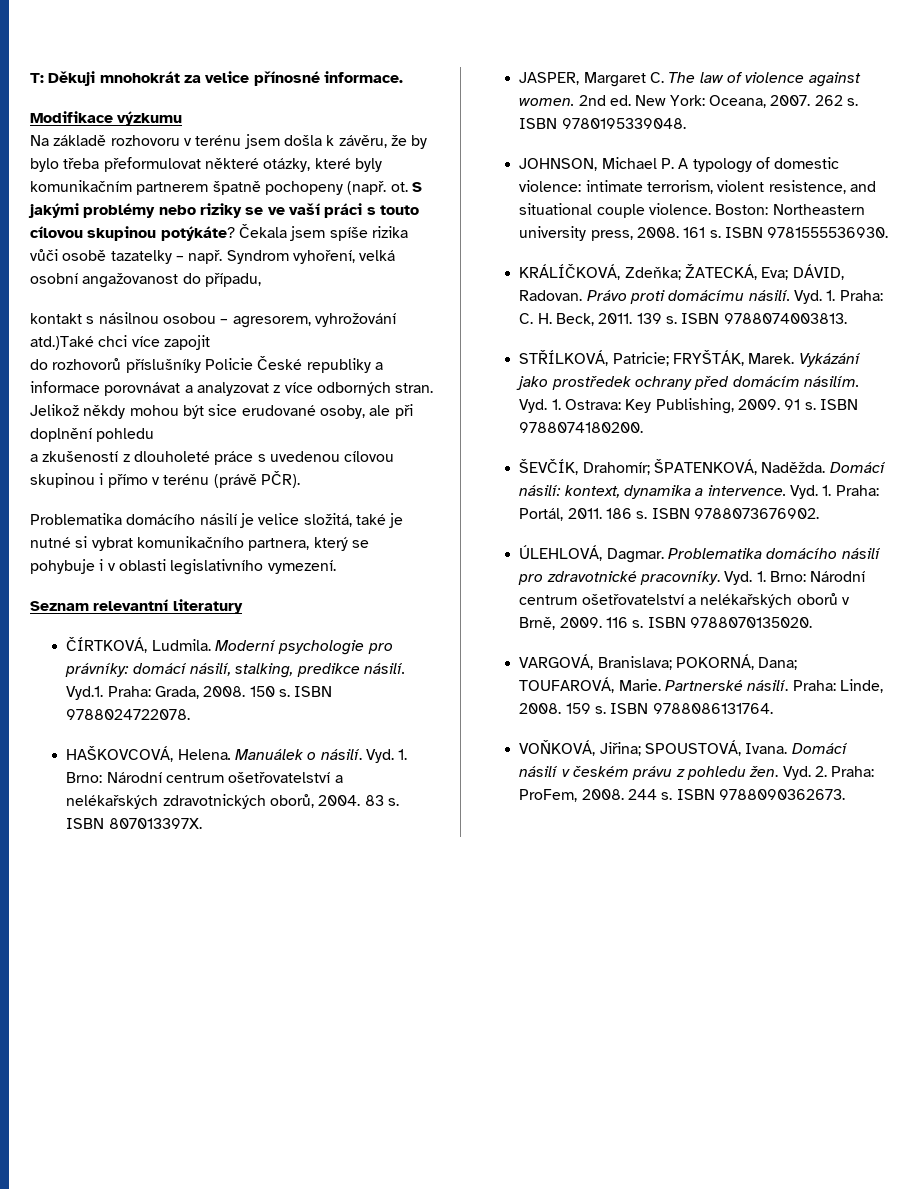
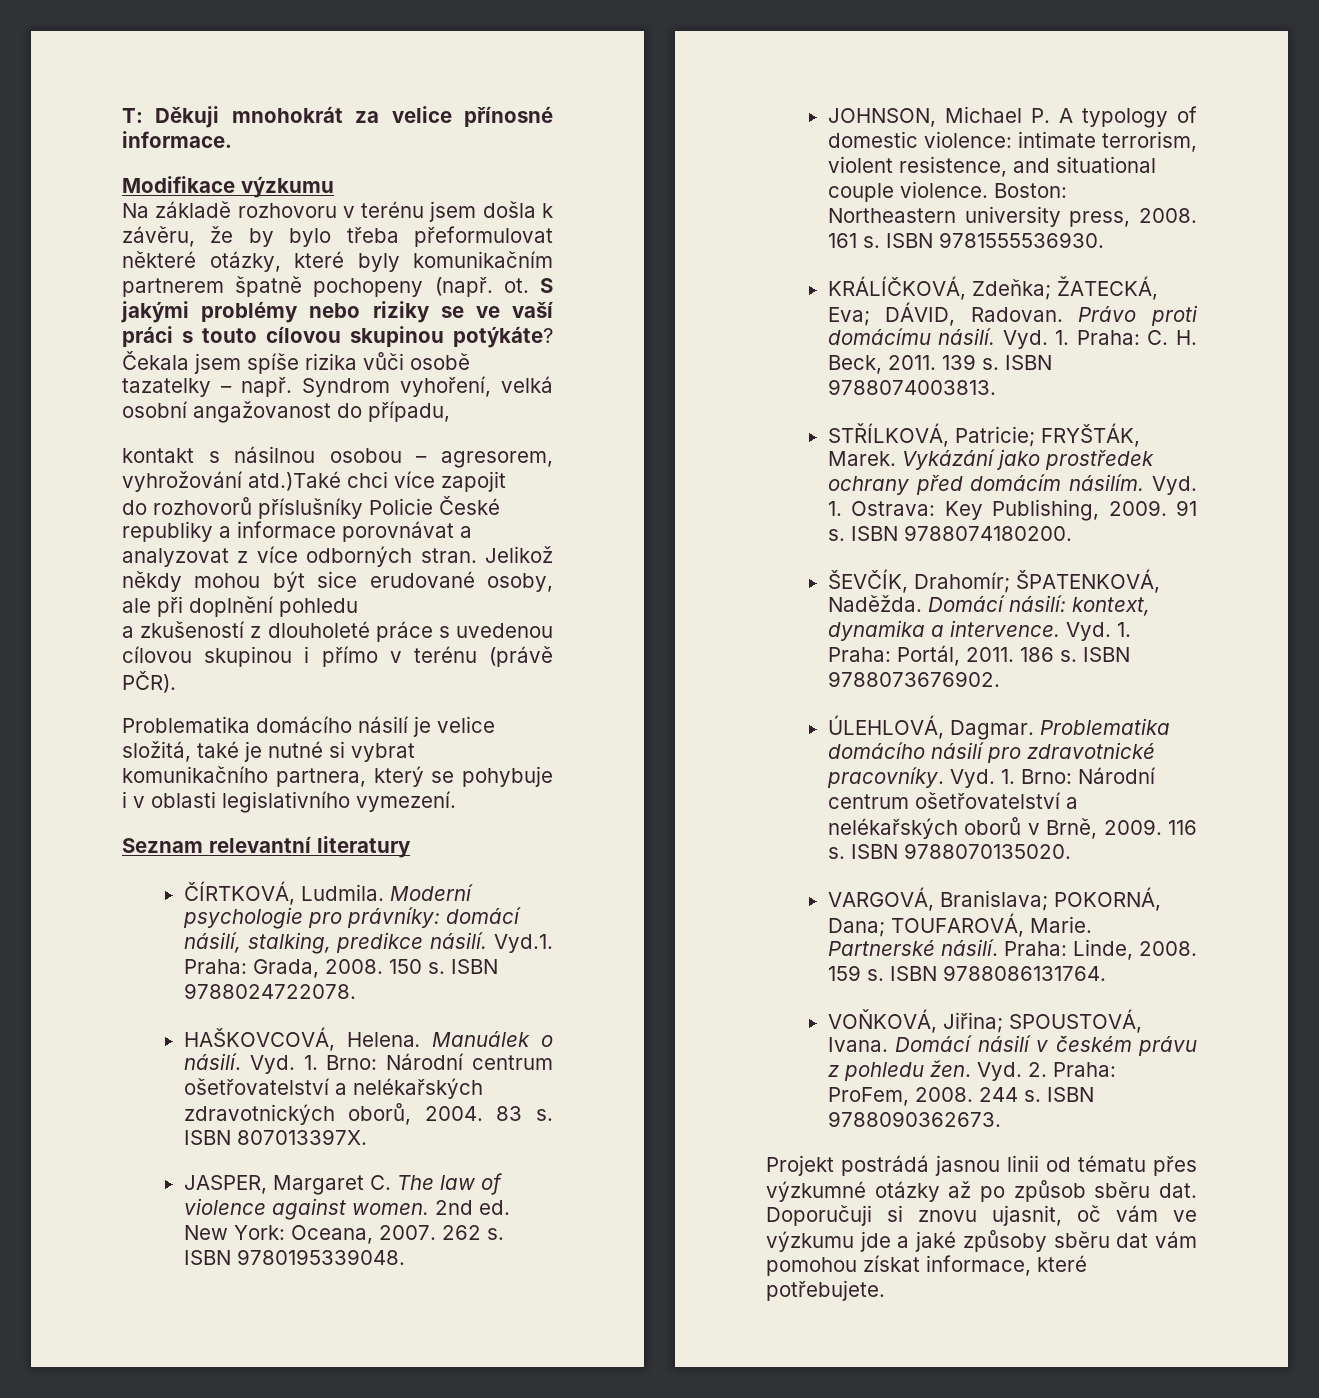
+ Projekt postrádá jasnou linii od tématu přes výzkumné otázky až po způsob sběru dat. Doporučuji si znovu ujasnit, oč vám ve výzkumu jde a jaké způsoby sběru dat vám pomohou získat informace, které potřebujete.

